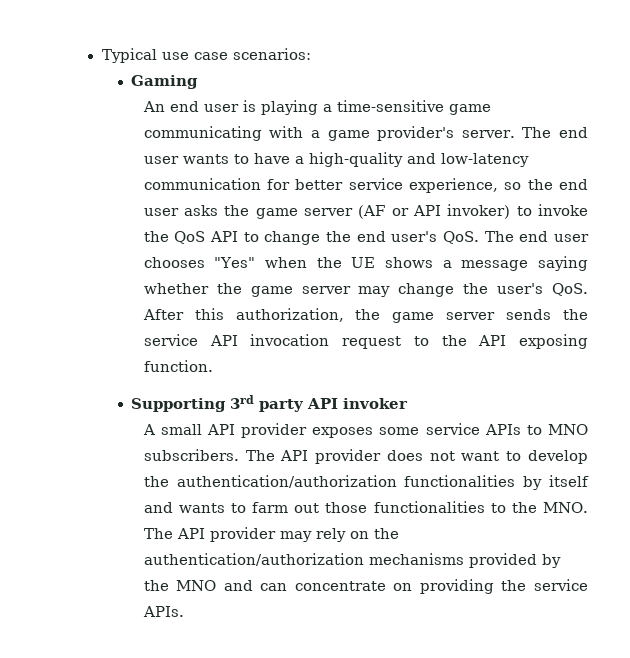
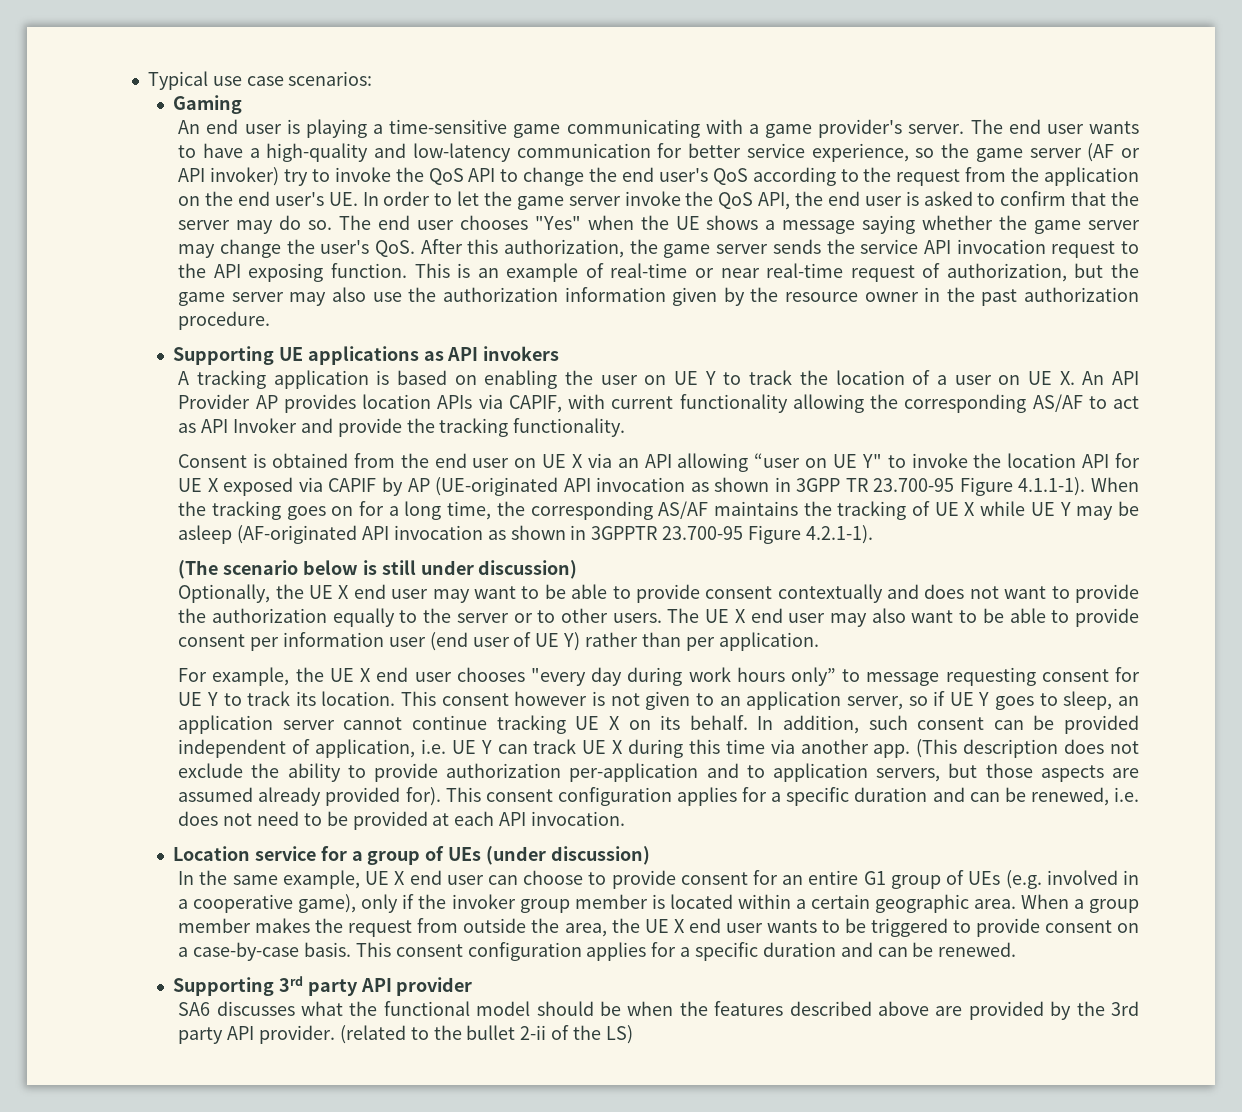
- The end user wants to have a high-quality and low-latency communication for better service experience, so the end user asks the game server (AF or API invoker) to invoke the QoS API to change the end user's QoS. The end user chooses "Yes" when the UE shows a message saying whether the game server may change the user's QoS. After this authorization, the game server sends the service API invocation request to the API exposing function.
- Supporting 3rd party API invoker
- A small API provider exposes some service APIs to MNO subscribers. The API provider does not want to develop the authentication/authorization functionalities by itself and wants to farm out those functionalities to the MNO. The API provider may rely on the authentication/authorization mechanisms provided by the MNO and can concentrate on providing the service APIs.
+ The end user wants to have a high-quality and low-latency communication for better service experience, so the game server (AF or API invoker) try to invoke the QoS API to change the end user's QoS according to the request from the application on the end user's UE. In order to let the game server invoke the QoS API, the end user is asked to confirm that the server may do so. The end user chooses "Yes" when the UE shows a message saying whether the game server may change the user's QoS. After this authorization, the game server sends the service API invocation request to the API exposing function. This is an example of real-time or near real-time request of authorization, but the game server may also use the authorization information given by the resource owner in the past authorization procedure.
+ Supporting UE applications as API invokers
+ A tracking application is based on enabling the user on UE Y to track the location of a user on UE X. An API Provider AP provides location APIs via CAPIF, with current functionality allowing the corresponding AS/AF to act as API Invoker and provide the tracking functionality.
+ Consent is obtained from the end user on UE X via an API allowing “user on UE Y" to invoke the location API for UE X exposed via CAPIF by AP (UE-originated API invocation as shown in 3GPP TR 23.700-95 Figure 4.1.1-1). When the tracking goes on for a long time, the corresponding AS/AF maintains the tracking of UE X while UE Y may be asleep (AF-originated API invocation as shown in 3GPPTR 23.700-95 Figure 4.2.1-1).
+ (The scenario below is still under discussion)
+ Optionally, the UE X end user may want to be able to provide consent contextually and does not want to provide the authorization equally to the server or to other users. The UE X end user may also want to be able to provide consent per information user (end user of UE Y) rather than per application.
+ For example, the UE X end user chooses "every day during work hours only” to message requesting consent for UE Y to track its location. This consent however is not given to an application server, so if UE Y goes to sleep, an application server cannot continue tracking UE X on its behalf. In addition, such consent can be provided independent of application, i.e. UE Y can track UE X during this time via another app. (This description does not exclude the ability to provide authorization per-application and to application servers, but those aspects are assumed already provided for). This consent configuration applies for a specific duration and can be renewed, i.e. does not need to be provided at each API invocation.
+ Location service for a group of UEs (under discussion)
+ In the same example, UE X end user can choose to provide consent for an entire G1 group of UEs (e.g. involved in a cooperative game), only if the invoker group member is located within a certain geographic area. When a group member makes the request from outside the area, the UE X end user wants to be triggered to provide consent on a case-by-case basis. This consent configuration applies for a specific duration and can be renewed.
+ Supporting 3rd party API provider
+ SA6 discusses what the functional model should be when the features described above are provided by the 3rd party API provider. (related to the bullet 2-ii of the LS)

